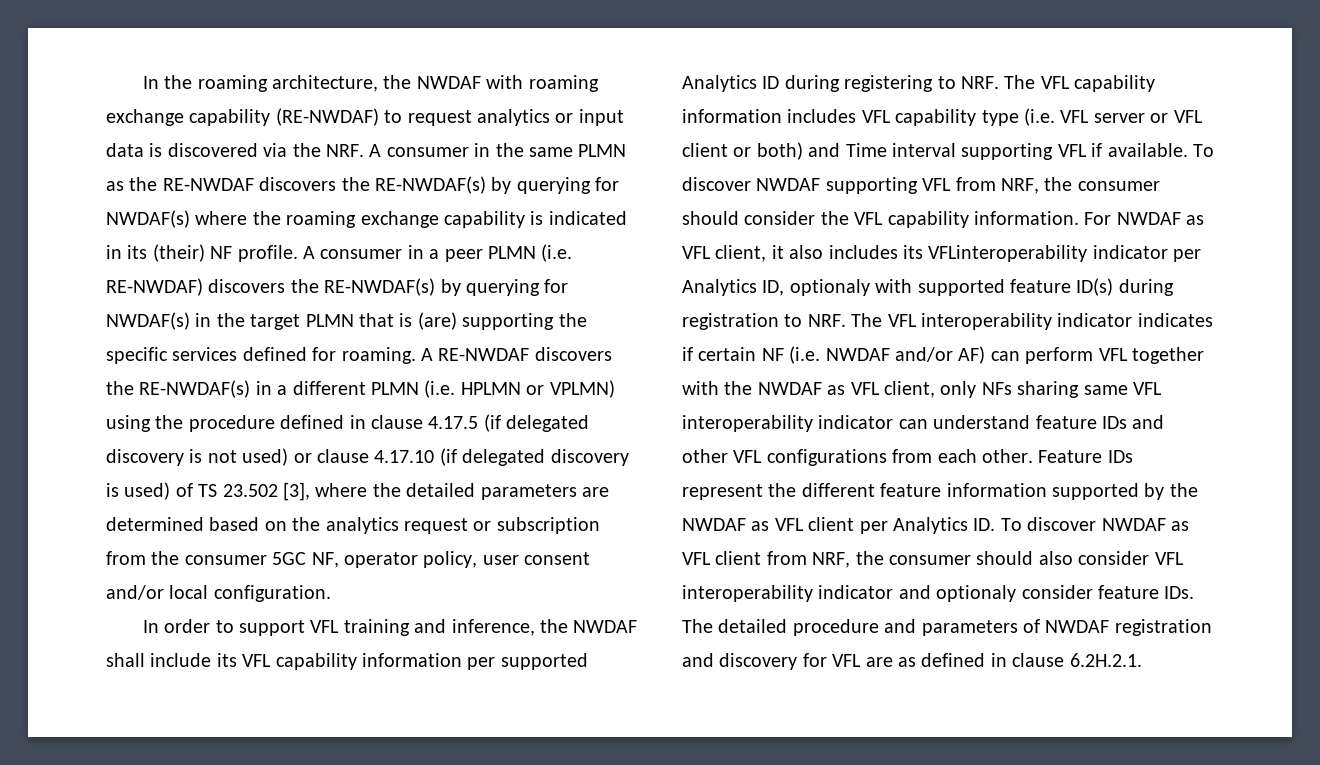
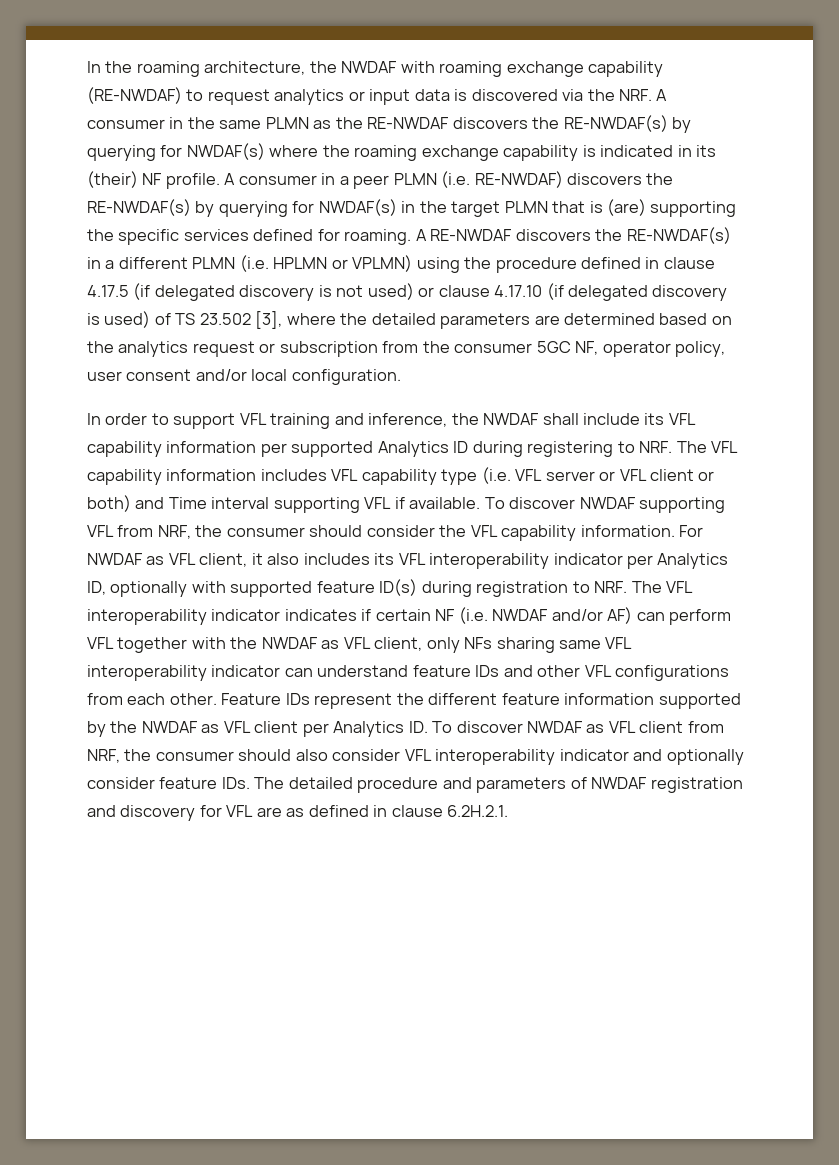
- For NWDAF as VFL client, it also includes its VFLinteroperability indicator per Analytics ID, optionaly with supported feature ID(s) during registration to NRF. The VFL interoperability indicator indicates if certain NF (i.e. NWDAF and/or AF) can perform VFL together with the NWDAF as VFL client, only NFs sharing same VFL interoperability indicator can understand feature IDs and other VFL configurations from each other.
+ For NWDAF as VFL client, it also includes its VFL interoperability indicator per Analytics ID, optionally with supported feature ID(s) during registration to NRF. The VFL interoperability indicator indicates if certain NF (i.e. NWDAF and/or AF) can perform VFL together with the NWDAF as VFL client, only NFs sharing same VFL interoperability indicator can understand feature IDs and other VFL configurations from each other.
- Feature IDs represent the different feature information supported by the NWDAF as VFL client per Analytics ID. To discover NWDAF as VFL client from NRF, the consumer should also consider VFL interoperability indicator and optionaly consider feature IDs. The detailed procedure and parameters of NWDAF registration and discovery for VFL are as defined in clause 6.2H.2.1.
+ Feature IDs represent the different feature information supported by the NWDAF as VFL client per Analytics ID. To discover NWDAF as VFL client from NRF, the consumer should also consider VFL interoperability indicator and optionally consider feature IDs. The detailed procedure and parameters of NWDAF registration and discovery for VFL are as defined in clause 6.2H.2.1.

